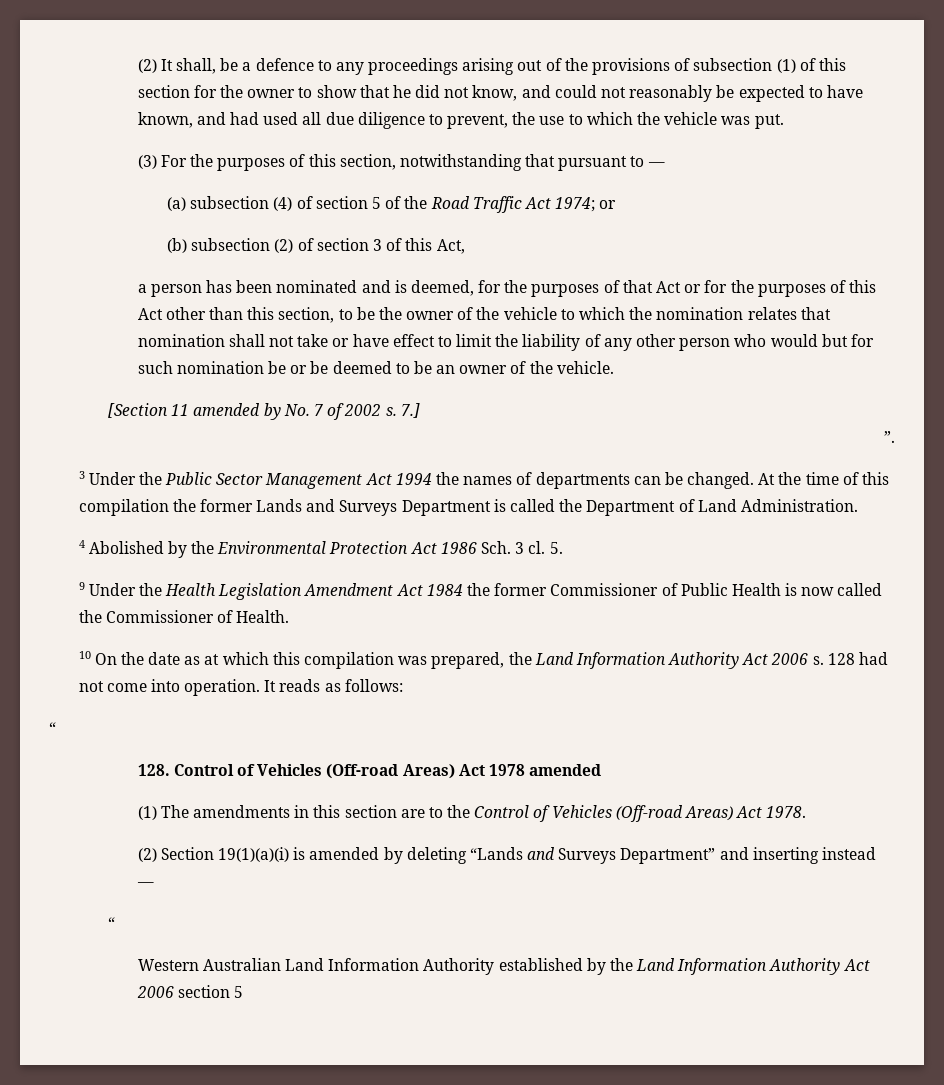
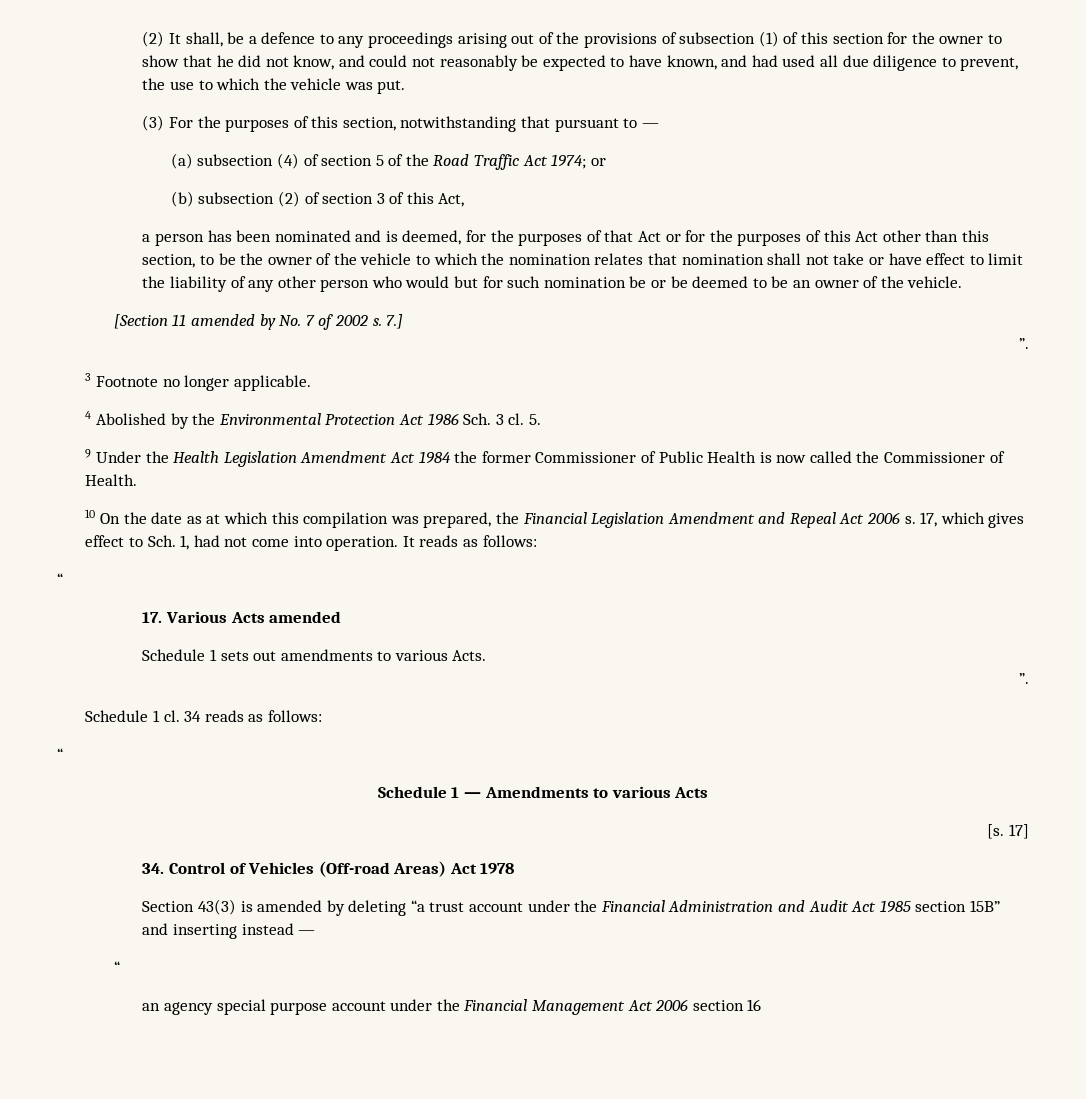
- 3 Under the Public Sector Management Act 1994 the names of departments can be changed. At the time of this compilation the former Lands and Surveys Department is called the Department of Land Administration.
+ 3 Footnote no longer applicable.
- 10 On the date as at which this compilation was prepared, the Land Information Authority Act 2006 s. 128 had not come into operation.
+ 10 On the date as at which this compilation was prepared, the Financial Legislation Amendment and Repeal Act 2006 s. 17, which gives effect to Sch. 1, had not come into operation.
- 128. Control of Vehicles (Off-road Areas) Act 1978 amended
- (1) The amendments in this section are to the Control of Vehicles (Off-road Areas) Act 1978.
- (2) Section 19(1)(a)(i) is amended by deleting “Lands and Surveys Department” and inserting instead —
+ 17. Various Acts amended
+ Schedule 1 sets out amendments to various Acts.
+ ”.
+ Schedule 1 cl. 34 reads as follows:
+ “
+ Schedule 1 — Amendments to various Acts
+ [s. 17]
+ 34. Control of Vehicles (Off-road Areas) Act 1978
+ Section 43(3) is amended by deleting “a trust account under the Financial Administration and Audit Act 1985 section 15B” and inserting instead —
- Western Australian Land Information Authority established by the Land Information Authority Act 2006 section 5
+ an agency special purpose account under the Financial Management Act 2006 section 16

